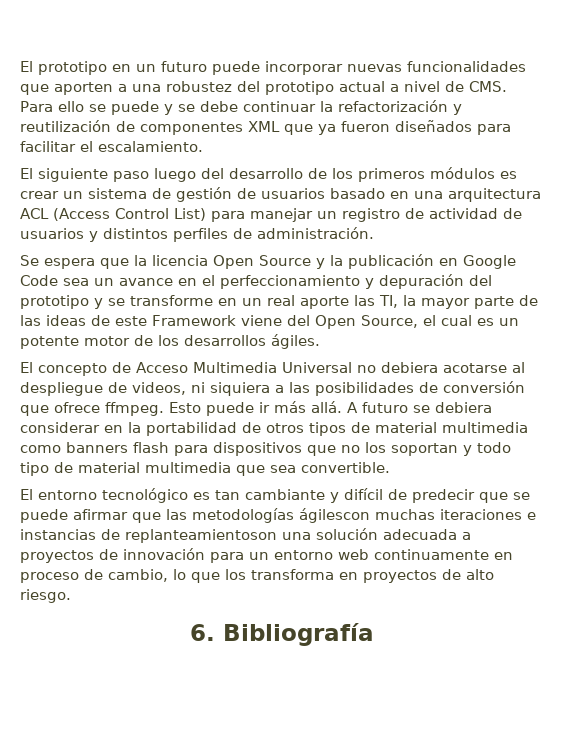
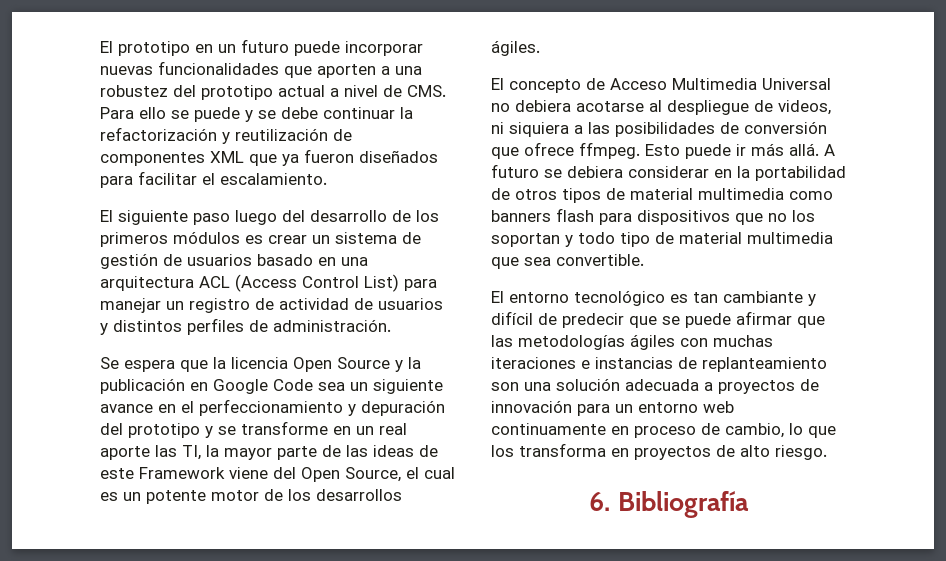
- Se espera que la licencia Open Source y la publicación en Google Code sea un avance en el perfeccionamiento y depuración del prototipo y se transforme en un real aporte las TI, la mayor parte de las ideas de este Framework viene del Open Source, el cual es un potente motor de los desarrollos ágiles.
+ Se espera que la licencia Open Source y la publicación en Google Code sea un siguiente avance en el perfeccionamiento y depuración del prototipo y se transforme en un real aporte las TI, la mayor parte de las ideas de este Framework viene del Open Source, el cual es un potente motor de los desarrollos ágiles.
- El entorno tecnológico es tan cambiante y difícil de predecir que se puede afirmar que las metodologías ágilescon muchas iteraciones e instancias de replanteamientoson una solución adecuada a proyectos de innovación para un entorno web continuamente en proceso de cambio, lo que los transforma en proyectos de alto riesgo.
+ El entorno tecnológico es tan cambiante y difícil de predecir que se puede afirmar que las metodologías ágiles con muchas iteraciones e instancias de replanteamiento son una solución adecuada a proyectos de innovación para un entorno web continuamente en proceso de cambio, lo que los transforma en proyectos de alto riesgo.

